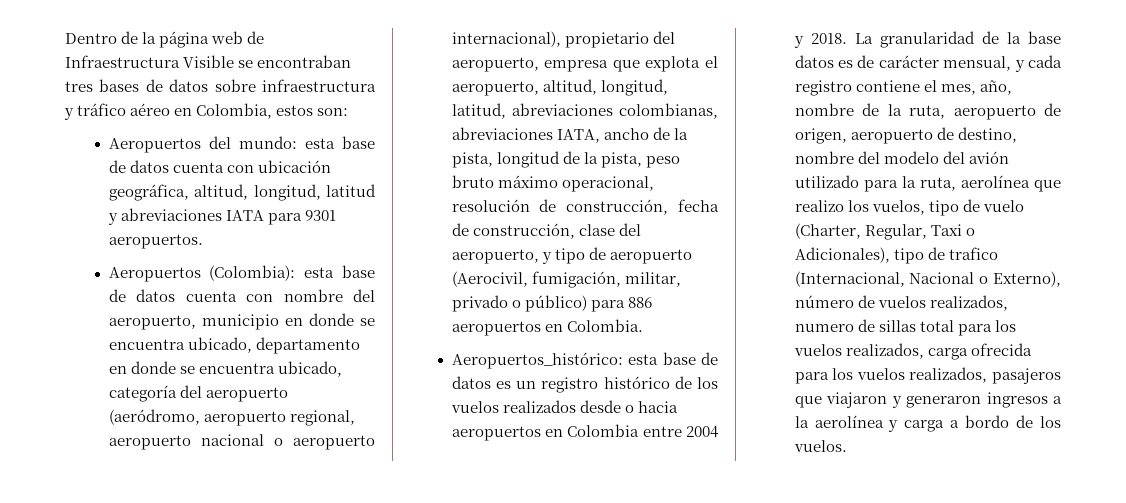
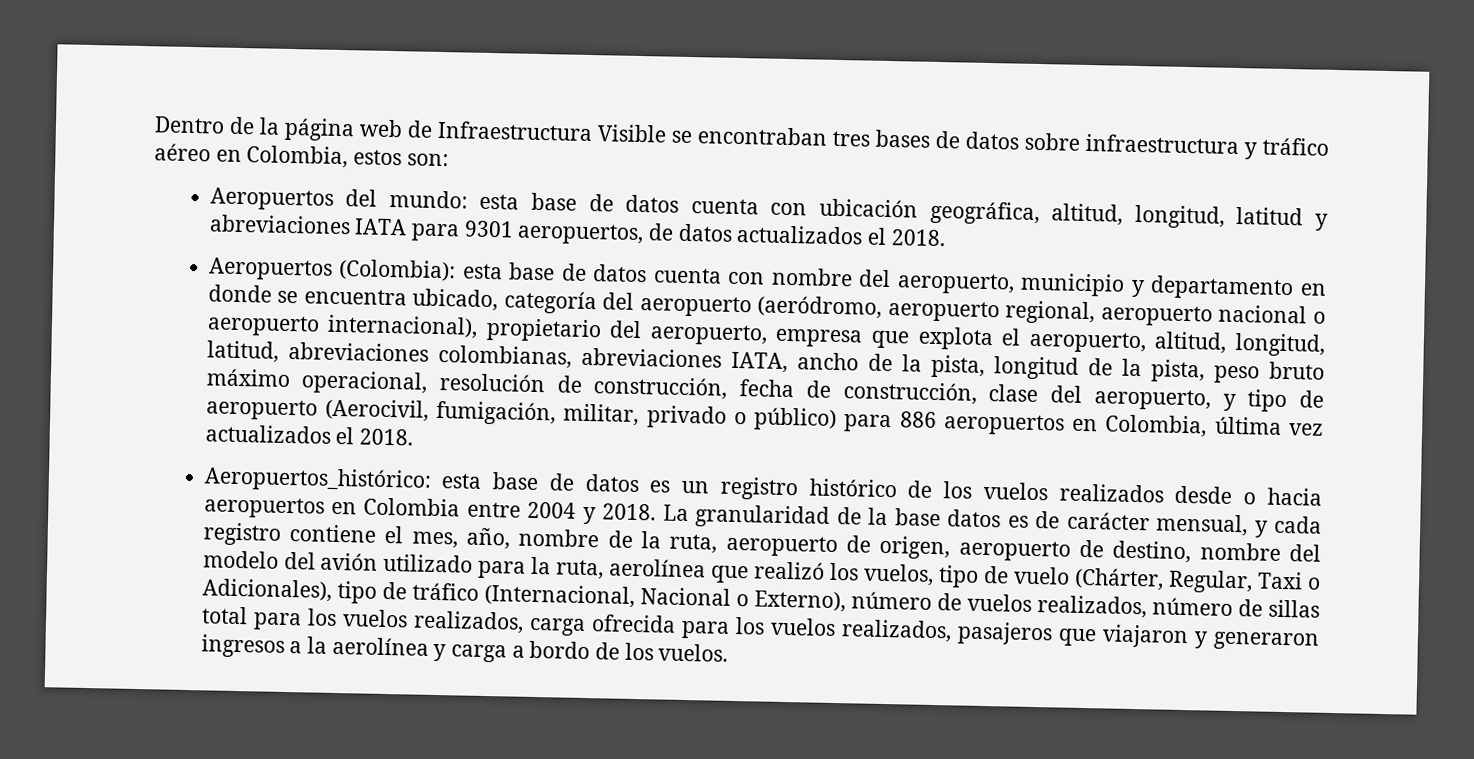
- Aeropuertos del mundo: esta base de datos cuenta con ubicación geográfica, altitud, longitud, latitud y abreviaciones IATA para 9301 aeropuertos.
+ Aeropuertos del mundo: esta base de datos cuenta con ubicación geográfica, altitud, longitud, latitud y abreviaciones IATA para 9301 aeropuertos, de datos actualizados el 2018.
- esta base de datos cuenta con nombre del aeropuerto, municipio en donde se encuentra ubicado, departamento en donde se encuentra ubicado, categoría del aeropuerto (aeródromo, aeropuerto regional, aeropuerto nacional o aeropuerto internacional), propietario del aeropuerto, empresa que explota el aeropuerto, altitud, longitud, latitud, abreviaciones colombianas, abreviaciones IATA, ancho de la pista, longitud de la pista, peso bruto máximo operacional, resolución de construcción, fecha de construcción, clase del aeropuerto, y tipo de aeropuerto (Aerocivil, fumigación, militar, privado o público) para 886 aeropuertos en Colombia.
+ esta base de datos cuenta con nombre del aeropuerto, municipio y departamento en donde se encuentra ubicado, categoría del aeropuerto (aeródromo, aeropuerto regional, aeropuerto nacional o aeropuerto internacional), propietario del aeropuerto, empresa que explota el aeropuerto, altitud, longitud, latitud, abreviaciones colombianas, abreviaciones IATA, ancho de la pista, longitud de la pista, peso bruto máximo operacional, resolución de construcción, fecha de construcción, clase del aeropuerto, y tipo de aeropuerto (Aerocivil, fumigación, militar, privado o público) para 886 aeropuertos en Colombia, última vez actualizados el 2018.
- La granularidad de la base datos es de carácter mensual, y cada registro contiene el mes, año, nombre de la ruta, aeropuerto de origen, aeropuerto de destino, nombre del modelo del avión utilizado para la ruta, aerolínea que realizo los vuelos, tipo de vuelo (Charter, Regular, Taxi o Adicionales), tipo de trafico (Internacional, Nacional o Externo), número de vuelos realizados, numero de sillas total para los vuelos realizados, carga ofrecida para los vuelos realizados, pasajeros que viajaron y generaron ingresos a la aerolínea y carga a bordo de los vuelos.
+ La granularidad de la base datos es de carácter mensual, y cada registro contiene el mes, año, nombre de la ruta, aeropuerto de origen, aeropuerto de destino, nombre del modelo del avión utilizado para la ruta, aerolínea que realizó los vuelos, tipo de vuelo (Chárter, Regular, Taxi o Adicionales), tipo de tráfico (Internacional, Nacional o Externo), número de vuelos realizados, número de sillas total para los vuelos realizados, carga ofrecida para los vuelos realizados, pasajeros que viajaron y generaron ingresos a la aerolínea y carga a bordo de los vuelos.

